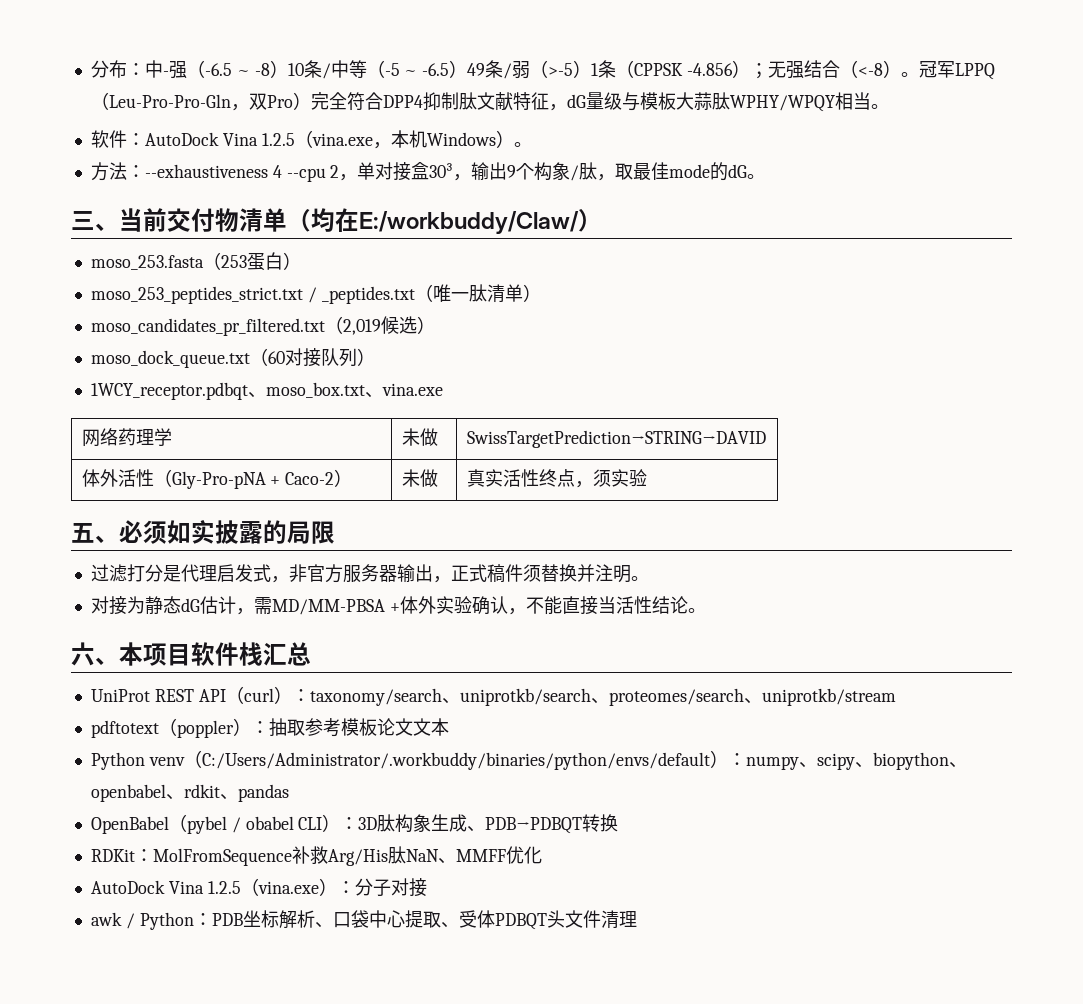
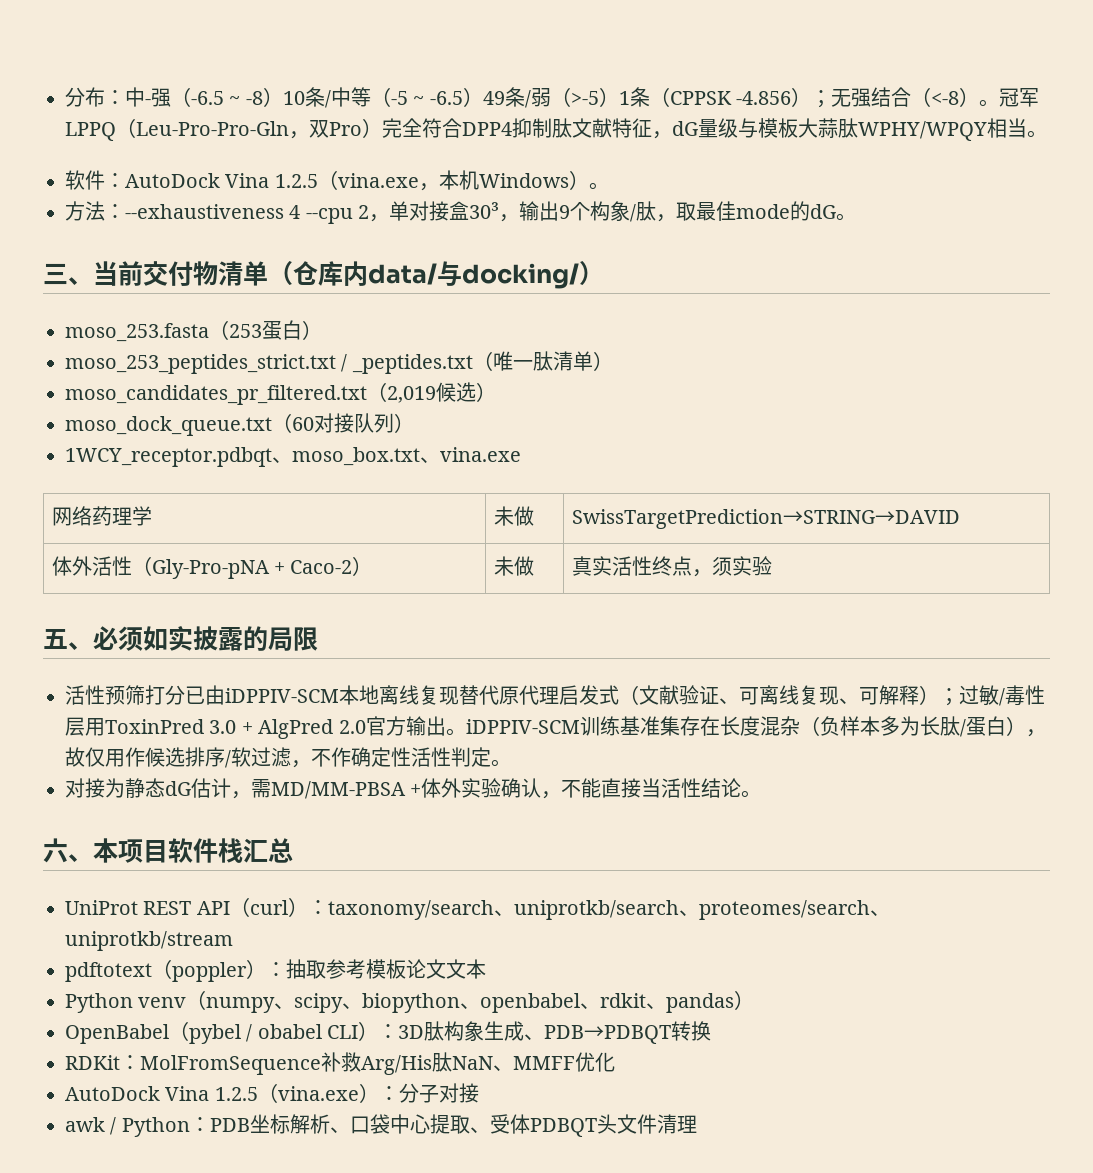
- 三、当前交付物清单（均在E:/workbuddy/Claw/）
+ 三、当前交付物清单（仓库内data/与docking/）
- 过滤打分是代理启发式，非官方服务器输出，正式稿件须替换并注明。
+ 活性预筛打分已由iDPPIV-SCM本地离线复现替代原代理启发式（文献验证、可离线复现、可解释）；过敏/毒性层用ToxinPred 3.0 + AlgPred 2.0官方输出。iDPPIV-SCM训练基准集存在长度混杂（负样本多为长肽/蛋白），故仅用作候选排序/软过滤，不作确定性活性判定。
- Python venv（C:/Users/Administrator/.workbuddy/binaries/python/envs/default）：numpy、scipy、biopython、openbabel、rdkit、pandas
+ Python venv（numpy、scipy、biopython、openbabel、rdkit、pandas）

